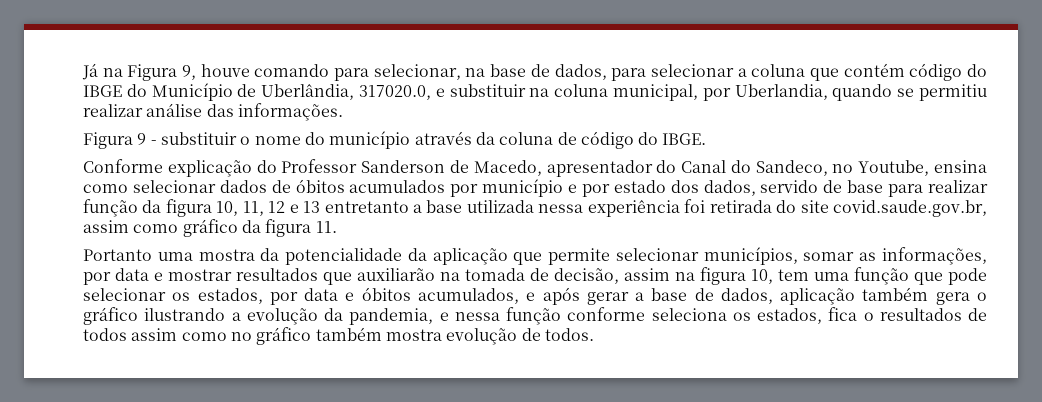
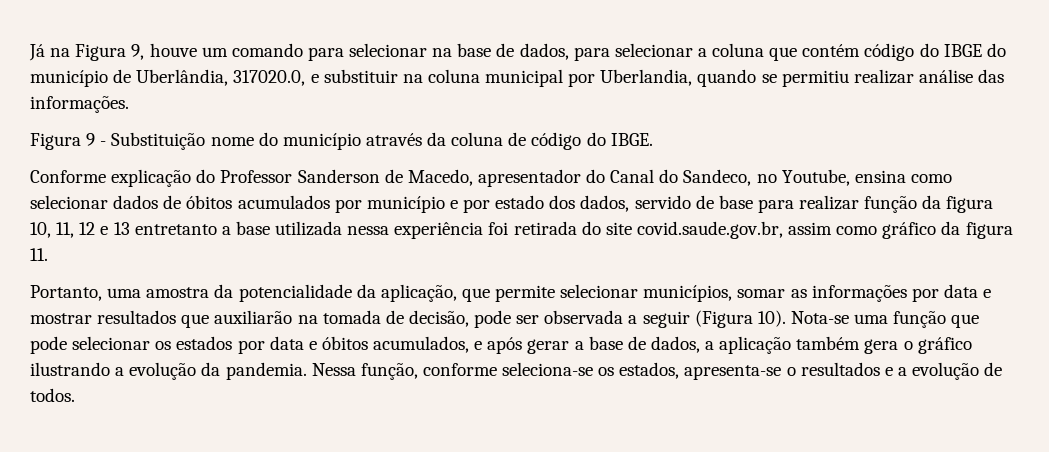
- Já na Figura 9, houve comando para selecionar, na base de dados, para selecionar a coluna que contém código do IBGE do Município de Uberlândia, 317020.0, e substituir na coluna municipal, por Uberlandia, quando se permitiu realizar análise das informações.
+ Já na Figura 9, houve um comando para selecionar na base de dados, para selecionar a coluna que contém código do IBGE do município de Uberlândia, 317020.0, e substituir na coluna municipal por Uberlandia, quando se permitiu realizar análise das informações.
- Figura 9 - substituir o nome do município através da coluna de código do IBGE.
+ Figura 9 - Substituição nome do município através da coluna de código do IBGE.
- Portanto uma mostra da potencialidade da aplicação que permite selecionar municípios, somar as informações, por data e mostrar resultados que auxiliarão na tomada de decisão, assim na figura 10, tem uma função que pode selecionar os estados, por data e óbitos acumulados, e após gerar a base de dados, aplicação também gera o gráfico ilustrando a evolução da pandemia, e nessa função conforme seleciona os estados, fica o resultados de todos assim como no gráfico também mostra evolução de todos.
+ Portanto, uma amostra da potencialidade da aplicação, que permite selecionar municípios, somar as informações por data e mostrar resultados que auxiliarão na tomada de decisão, pode ser observada a seguir (Figura 10). Nota-se uma função que pode selecionar os estados por data e óbitos acumulados, e após gerar a base de dados, a aplicação também gera o gráfico ilustrando a evolução da pandemia. Nessa função, conforme seleciona-se os estados, apresenta-se o resultados e a evolução de todos.

